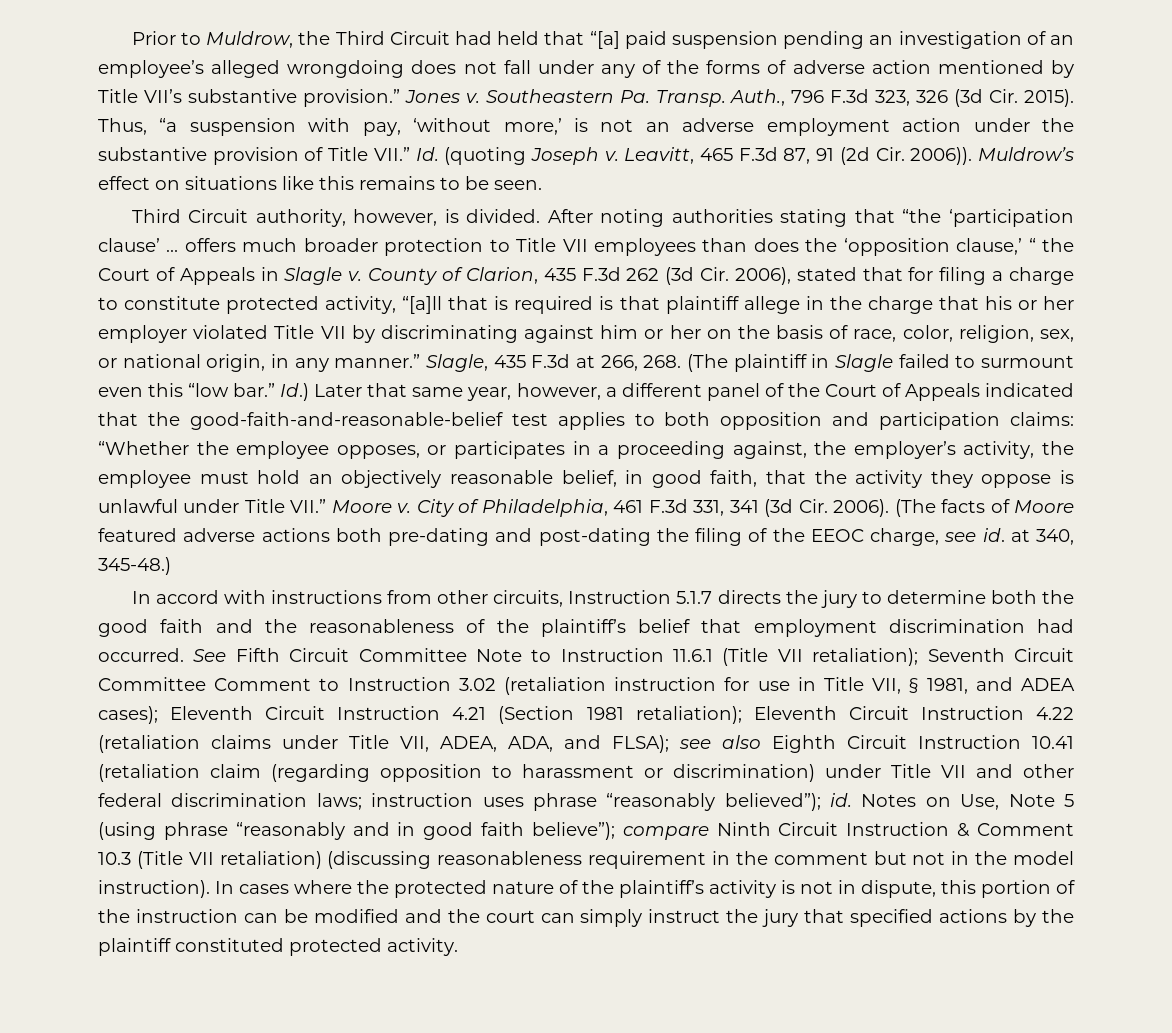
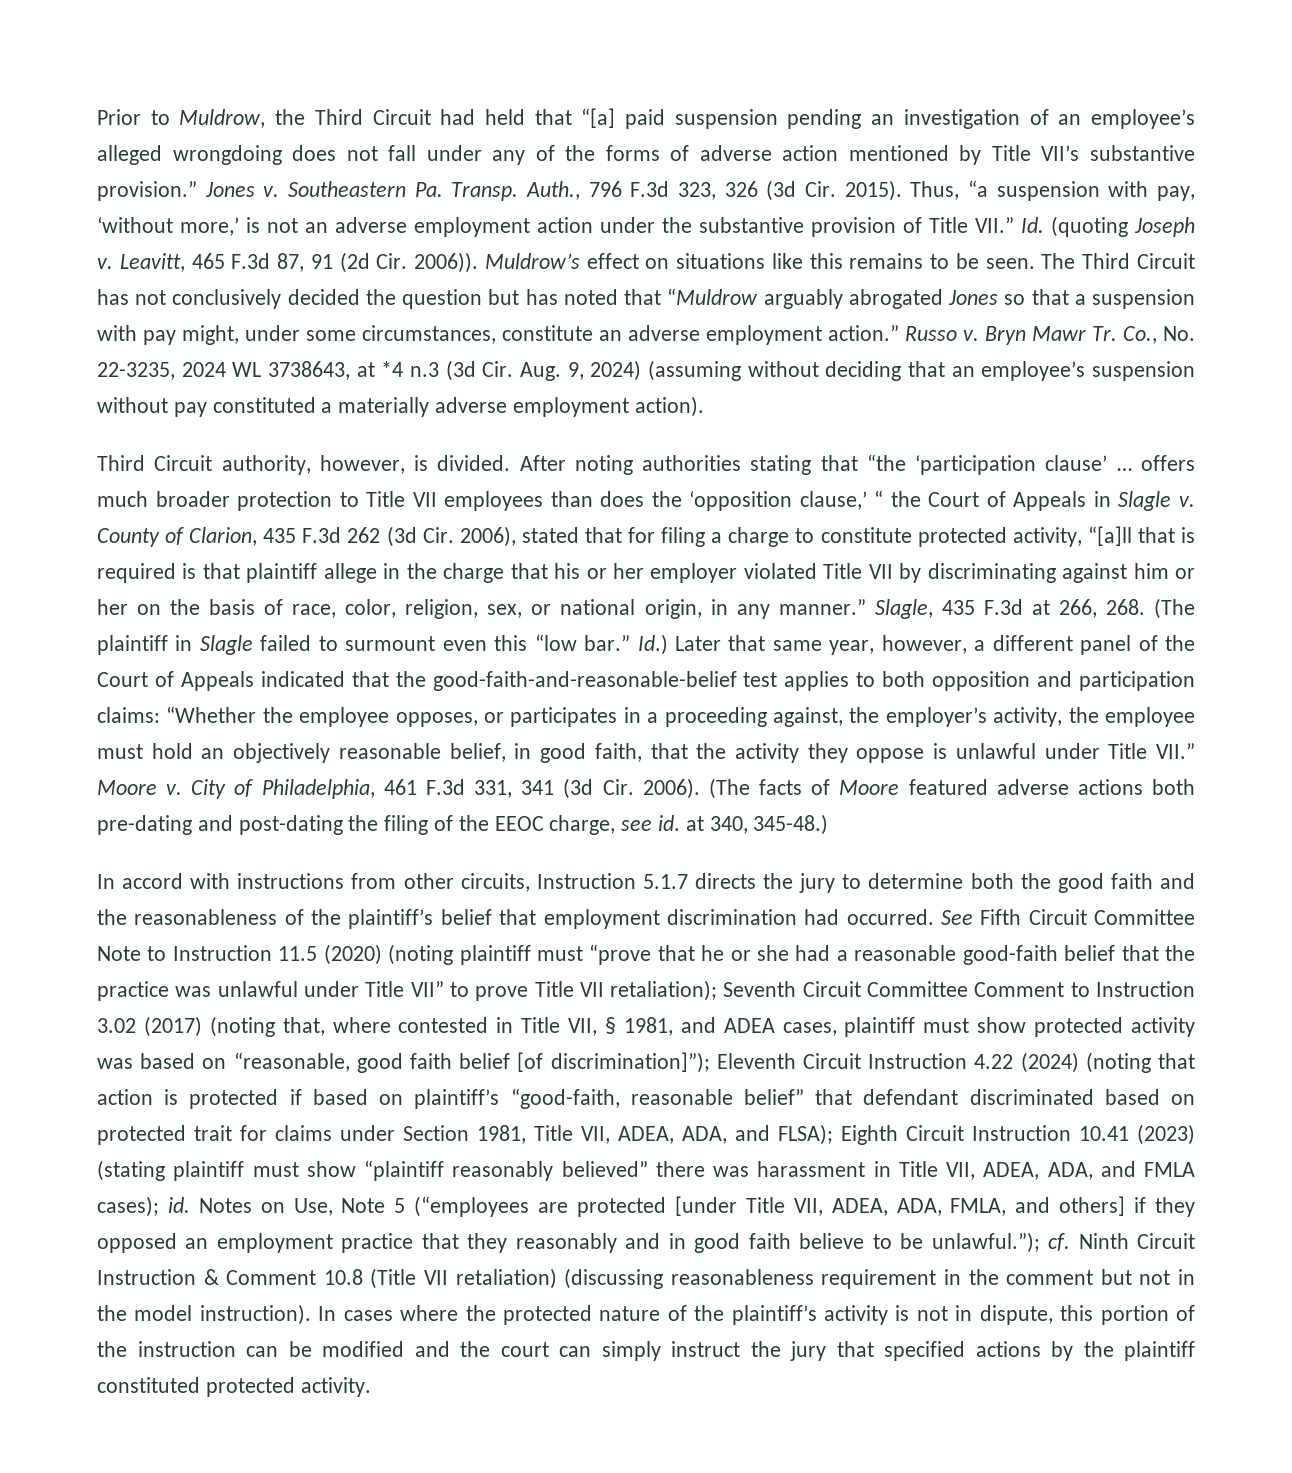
+ The Third Circuit has not conclusively decided the question but has noted that “Muldrow arguably abrogated Jones so that a suspension with pay might, under some circumstances, constitute an adverse employment action.” Russo v. Bryn Mawr Tr. Co., No. 22-3235, 2024 WL 3738643, at *4 n.3 (3d Cir. Aug. 9, 2024) (assuming without deciding that an employee’s suspension without pay constituted a materially adverse employment action).
- See Fifth Circuit Committee Note to Instruction 11.6.1 (Title VII retaliation); Seventh Circuit Committee Comment to Instruction 3.02 (retaliation instruction for use in Title VII, § 1981, and ADEA cases); Eleventh Circuit Instruction 4.21 (Section 1981 retaliation); Eleventh Circuit Instruction 4.22 (retaliation claims under Title VII, ADEA, ADA, and FLSA); see also Eighth Circuit Instruction 10.41 (retaliation claim (regarding opposition to harassment or discrimination) under Title VII and other federal discrimination laws; instruction uses phrase “reasonably believed”); id.
+ See Fifth Circuit Committee Note to Instruction 11.5 (2020) (noting plaintiff must “prove that he or she had a reasonable good-faith belief that the practice was unlawful under Title VII” to prove Title VII retaliation); Seventh Circuit Committee Comment to Instruction 3.02 (2017) (noting that, where contested in Title VII, § 1981, and ADEA cases, plaintiff must show protected activity was based on “reasonable, good faith belief [of discrimination]”); Eleventh Circuit Instruction 4.22 (2024) (noting that action is protected if based on plaintiff’s “good-faith, reasonable belief” that defendant discriminated based on protected trait for claims under Section 1981, Title VII, ADEA, ADA, and FLSA); Eighth Circuit Instruction 10.41 (2023) (stating plaintiff must show “plaintiff reasonably believed” there was harassment in Title VII, ADEA, ADA, and FMLA cases); id.
- Notes on Use, Note 5 (using phrase “reasonably and in good faith believe”); compare Ninth Circuit Instruction & Comment 10.3 (Title VII retaliation) (discussing reasonableness requirement in the comment but not in the model instruction).
+ Notes on Use, Note 5 (“employees are protected [under Title VII, ADEA, ADA, FMLA, and others] if they opposed an employment practice that they reasonably and in good faith believe to be unlawful.”); cf. Ninth Circuit Instruction & Comment 10.8 (Title VII retaliation) (discussing reasonableness requirement in the comment but not in the model instruction).

